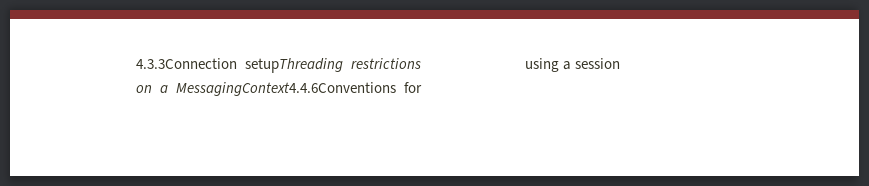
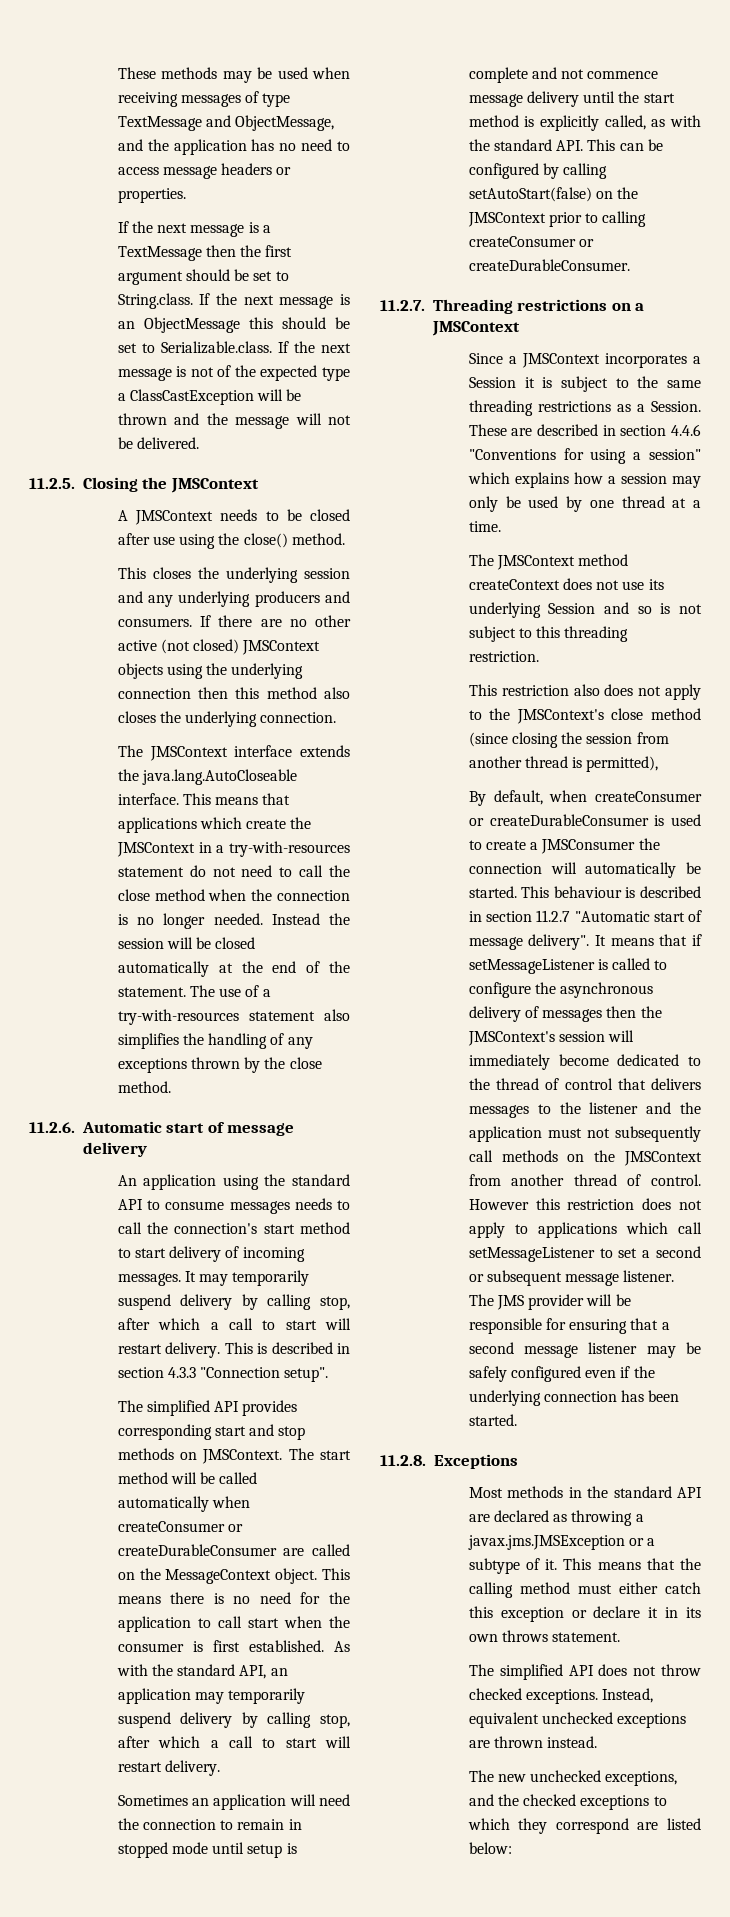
- 4.3.3Connection setupThreading restrictions on a MessagingContext4.4.6Conventions for using a session
+ These methods may be used when receiving messages of type TextMessage and ObjectMessage, and the application has no need to access message headers or properties.
+ If the next message is a TextMessage then the first argument should be set to String.class. If the next message is an ObjectMessage this should be set to Serializable.class. If the next message is not of the expected type a ClassCastException will be thrown and the message will not be delivered.
+ 11.2.5. Closing the JMSContext
+ A JMSContext needs to be closed after use using the close() method.
+ This closes the underlying session and any underlying producers and consumers. If there are no other active (not closed) JMSContext objects using the underlying connection then this method also closes the underlying connection.
+ The JMSContext interface extends the java.lang.AutoCloseable interface. This means that applications which create the JMSContext in a try-with-resources statement do not need to call the close method when the connection is no longer needed. Instead the session will be closed automatically at the end of the statement. The use of a try-with-resources statement also simplifies the handling of any exceptions thrown by the close method.
+ 11.2.6. Automatic start of message delivery
+ An application using the standard API to consume messages needs to call the connection's start method to start delivery of incoming messages. It may temporarily suspend delivery by calling stop, after which a call to start will restart delivery. This is described in section 4.3.3 "Connection setup".
+ The simplified API provides corresponding start and stop methods on JMSContext. The start method will be called automatically when createConsumer or createDurableConsumer are called on the MessageContext object. This means there is no need for the application to call start when the consumer is first established. As with the standard API, an application may temporarily suspend delivery by calling stop, after which a call to start will restart delivery.
+ Sometimes an application will need the connection to remain in stopped mode until setup is complete and not commence message delivery until the start method is explicitly called, as with the standard API. This can be configured by calling setAutoStart(false) on the JMSContext prior to calling createConsumer or createDurableConsumer.
+ 11.2.7. Threading restrictions on a JMSContext
+ Since a JMSContext incorporates a Session it is subject to the same threading restrictions as a Session. These are described in section 4.4.6 "Conventions for using a session" which explains how a session may only be used by one thread at a time.
+ The JMSContext method createContext does not use its underlying Session and so is not subject to this threading restriction.
+ This restriction also does not apply to the JMSContext's close method (since closing the session from another thread is permitted),
+ By default, when createConsumer or createDurableConsumer is used to create a JMSConsumer the connection will automatically be started. This behaviour is described in section 11.2.7 "Automatic start of message delivery". It means that if setMessageListener is called to configure the asynchronous delivery of messages then the JMSContext's session will immediately become dedicated to the thread of control that delivers messages to the listener and the application must not subsequently call methods on the JMSContext from another thread of control. However this restriction does not apply to applications which call setMessageListener to set a second or subsequent message listener. The JMS provider will be responsible for ensuring that a second message listener may be safely configured even if the underlying connection has been started.
+ 11.2.8. Exceptions
+ Most methods in the standard API are declared as throwing a javax.jms.JMSException or a subtype of it. This means that the calling method must either catch this exception or declare it in its own throws statement.
+ The simplified API does not throw checked exceptions. Instead, equivalent unchecked exceptions are thrown instead.
+ The new unchecked exceptions, and the checked exceptions to which they correspond are listed below:

